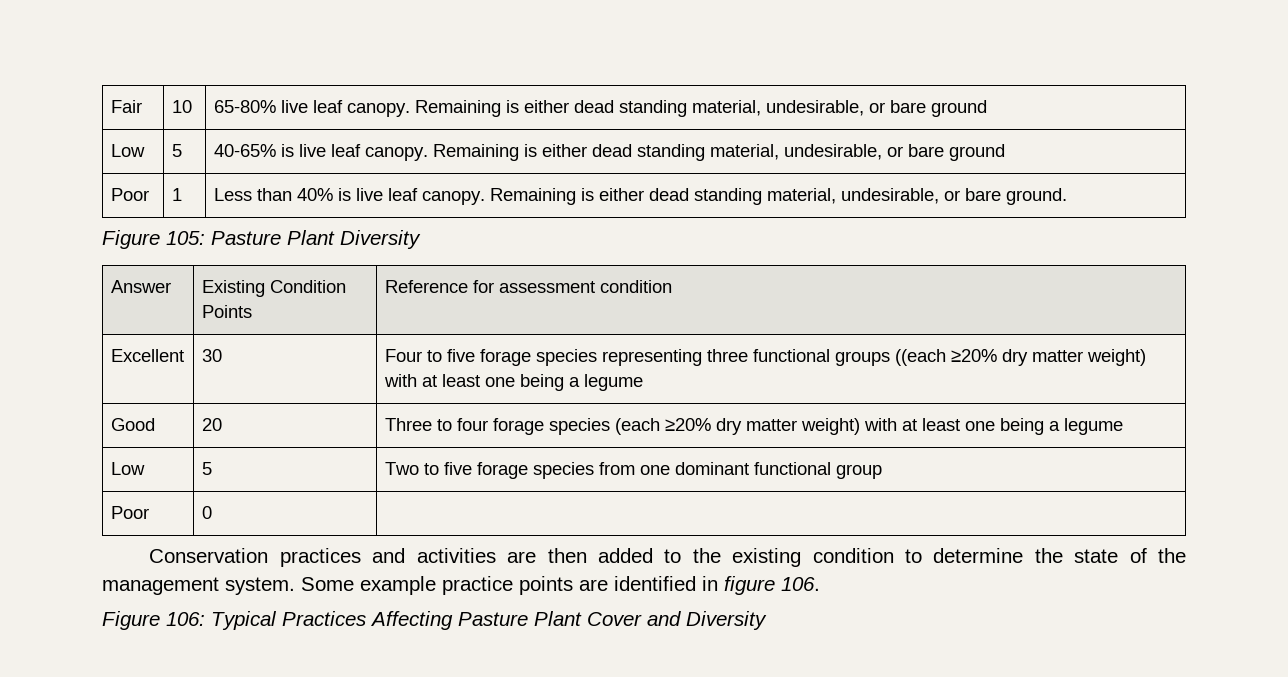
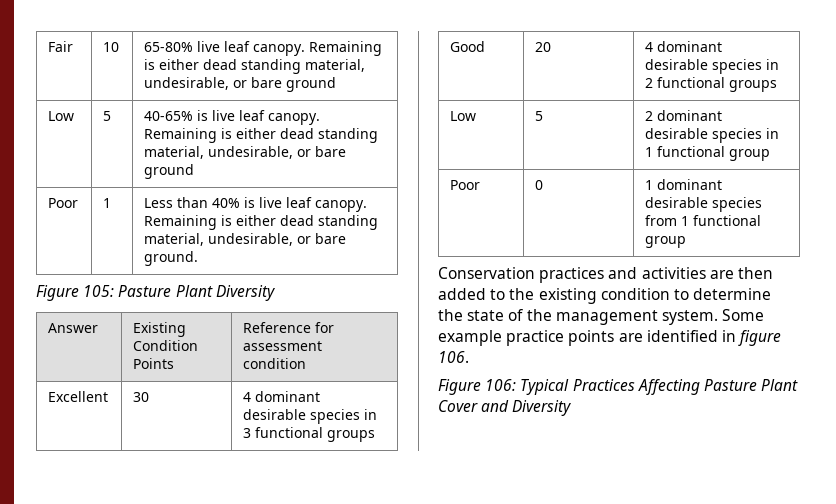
- Excellent | 30 | Four to five forage species representing three functional groups ((each ≥20% dry matter weight) with at least one being a legume
- Good | 20 | Three to four forage species (each ≥20% dry matter weight) with at least one being a legume
- Low | 5 | Two to five forage species from one dominant functional group
- Poor | 0 |
+ Excellent | 30 | 4 dominant desirable species in 3 functional groups
+ Good | 20 | 4 dominant desirable species in 2 functional groups
+ Low | 5 | 2 dominant desirable species in 1 functional group
+ Poor | 0 | 1 dominant desirable species from 1 functional group

